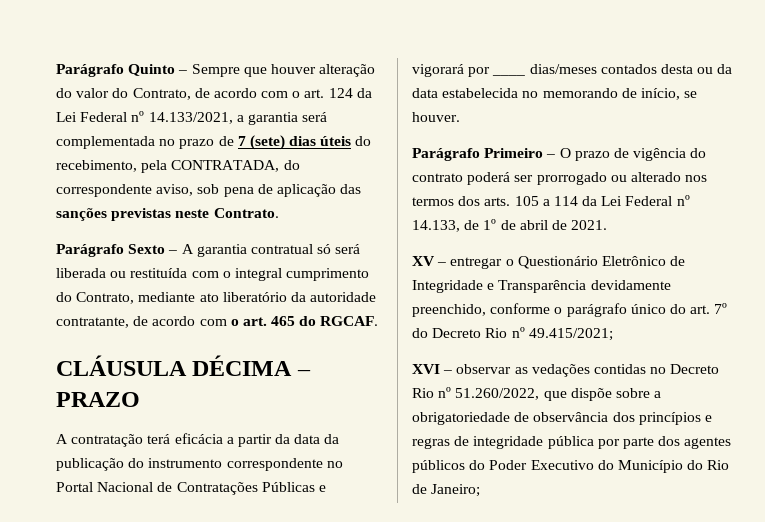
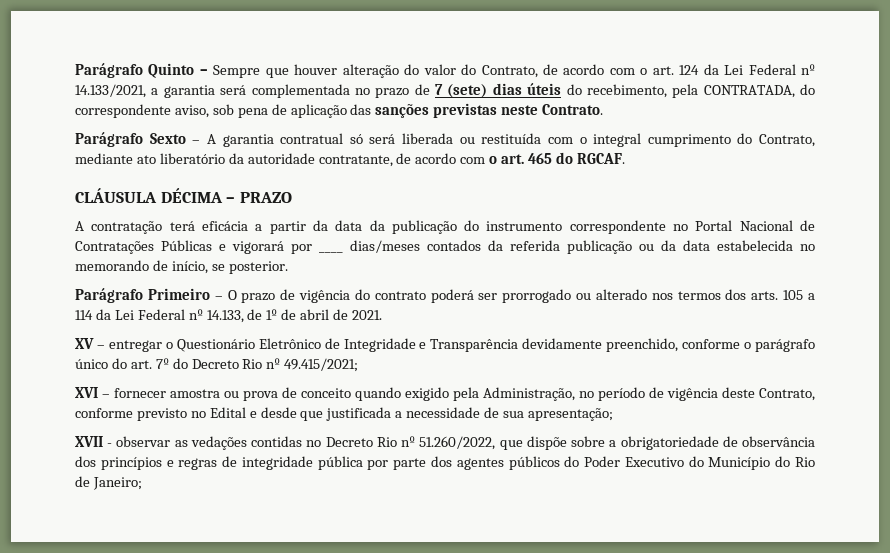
- A contratação terá eficácia a partir da data da publicação do instrumento correspondente no Portal Nacional de Contratações Públicas e vigorará por ____ dias/meses contados desta ou da data estabelecida no memorando de início, se houver.
+ A contratação terá eficácia a partir da data da publicação do instrumento correspondente no Portal Nacional de Contratações Públicas e vigorará por ____ dias/meses contados da referida publicação ou da data estabelecida no memorando de início, se posterior.
- XVI – observar as vedações contidas no Decreto Rio nº 51.260/2022, que dispõe sobre a obrigatoriedade de observância dos princípios e regras de integridade pública por parte dos agentes públicos do Poder Executivo do Município do Rio de Janeiro;
+ XVI – fornecer amostra ou prova de conceito quando exigido pela Administração, no período de vigência deste Contrato, conforme previsto no Edital e desde que justificada a necessidade de sua apresentação;
+ XVII - observar as vedações contidas no Decreto Rio nº 51.260/2022, que dispõe sobre a obrigatoriedade de observância dos princípios e regras de integridade pública por parte dos agentes públicos do Poder Executivo do Município do Rio de Janeiro;

